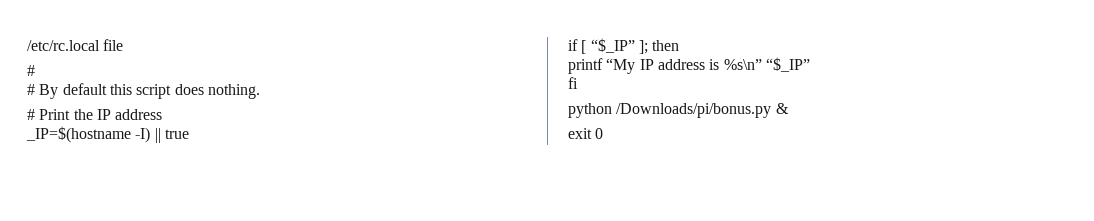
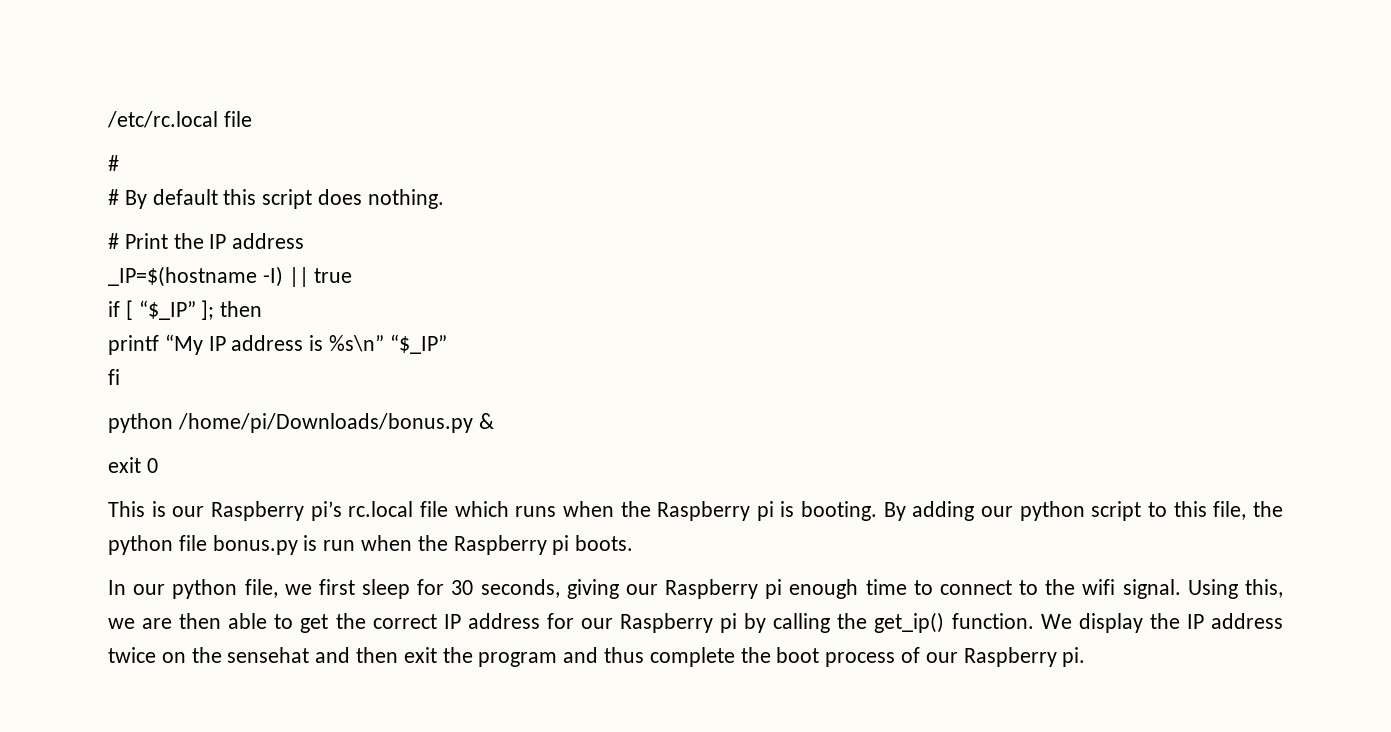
- python /Downloads/pi/bonus.py &
+ python /home/pi/Downloads/bonus.py &
+ This is our Raspberry pi’s rc.local file which runs when the Raspberry pi is booting. By adding our python script to this file, the python file bonus.py is run when the Raspberry pi boots.
+ In our python file, we first sleep for 30 seconds, giving our Raspberry pi enough time to connect to the wifi signal. Using this, we are then able to get the correct IP address for our Raspberry pi by calling the get_ip() function. We display the IP address twice on the sensehat and then exit the program and thus complete the boot process of our Raspberry pi.

